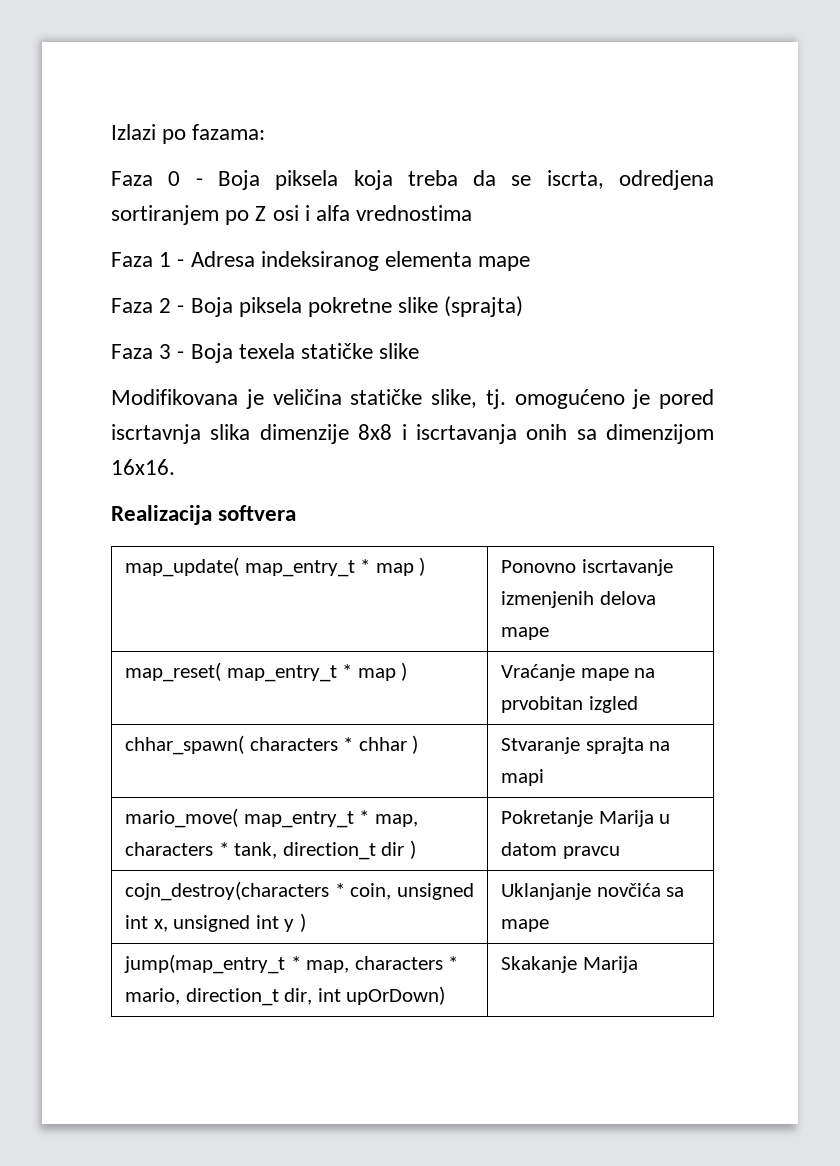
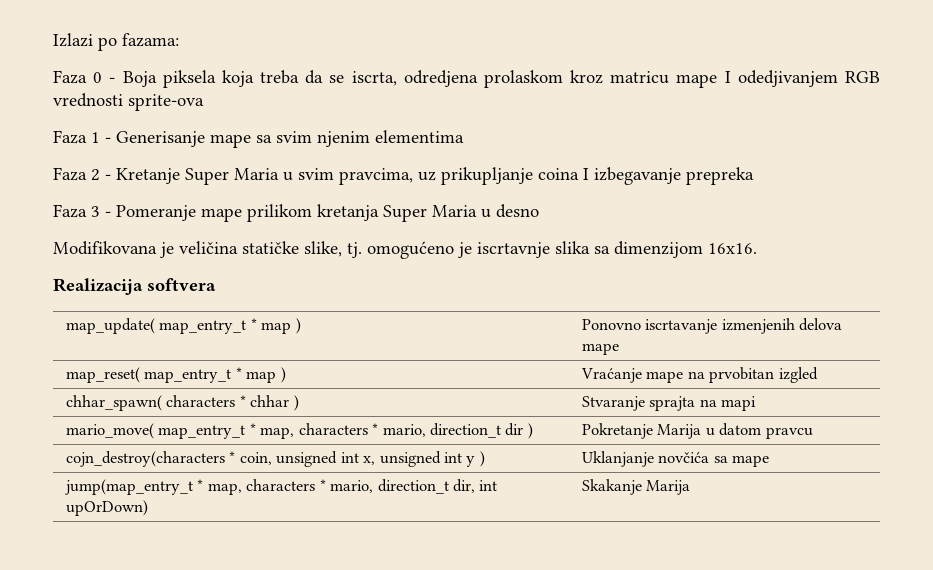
- Faza 0 - Boja piksela koja treba da se iscrta, odredjena sortiranjem po Z osi i alfa vrednostima
- Faza 1 - Adresa indeksiranog elementa mape
- Faza 2 - Boja piksela pokretne slike (sprajta)
- Faza 3 - Boja texela statičke slike
+ Faza 0 - Boja piksela koja treba da se iscrta, odredjena prolaskom kroz matricu mape I odedjivanjem RGB vrednosti sprite-ova
+ Faza 1 - Generisanje mape sa svim njenim elementima
+ Faza 2 - Kretanje Super Maria u svim pravcima, uz prikupljanje coina I izbegavanje prepreka
+ Faza 3 - Pomeranje mape prilikom kretanja Super Maria u desno
- Modifikovana je veličina statičke slike, tj. omogućeno je pored iscrtavnja slika dimenzije 8x8 i iscrtavanja onih sa dimenzijom 16x16.
+ Modifikovana je veličina statičke slike, tj. omogućeno je iscrtavnje slika sa dimenzijom 16x16.
- mario_move( map_entry_t * map, characters * tank, direction_t dir ) | Pokretanje Marija u datom pravcu
+ mario_move( map_entry_t * map, characters * mario, direction_t dir ) | Pokretanje Marija u datom pravcu

